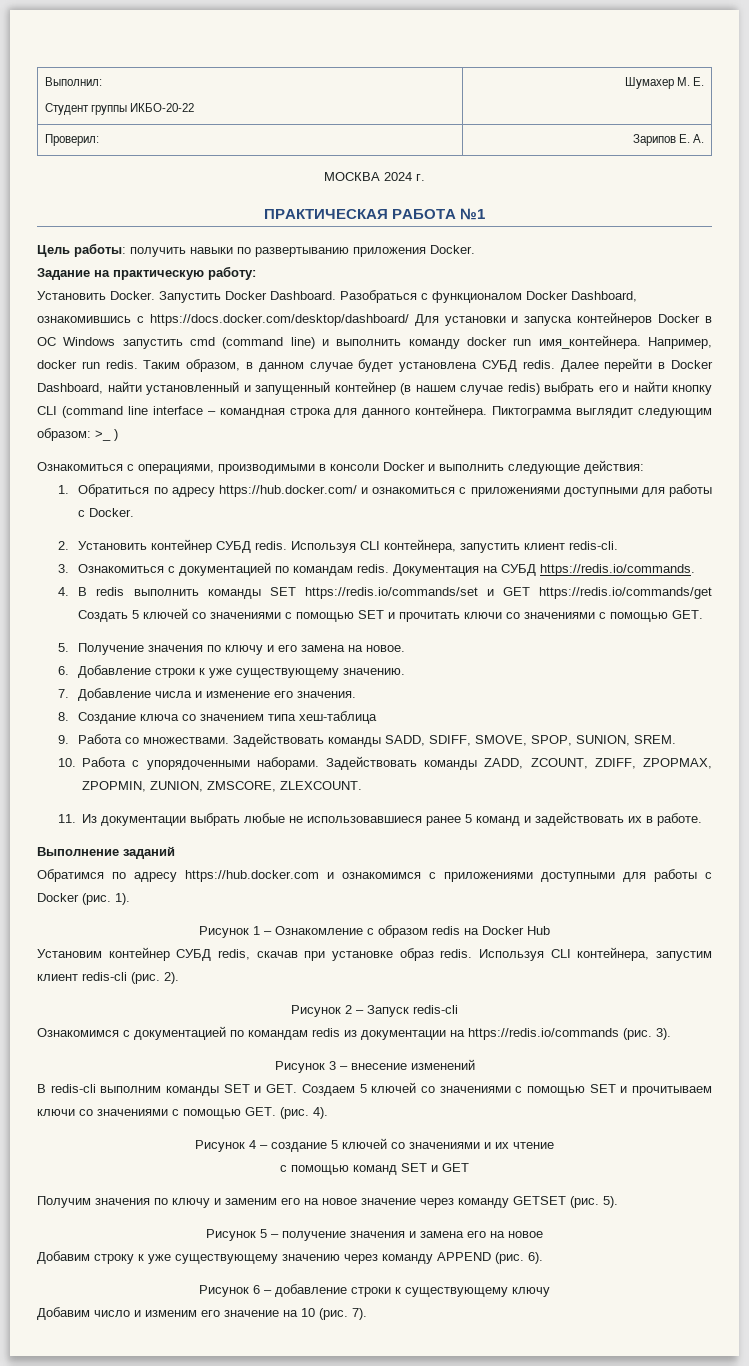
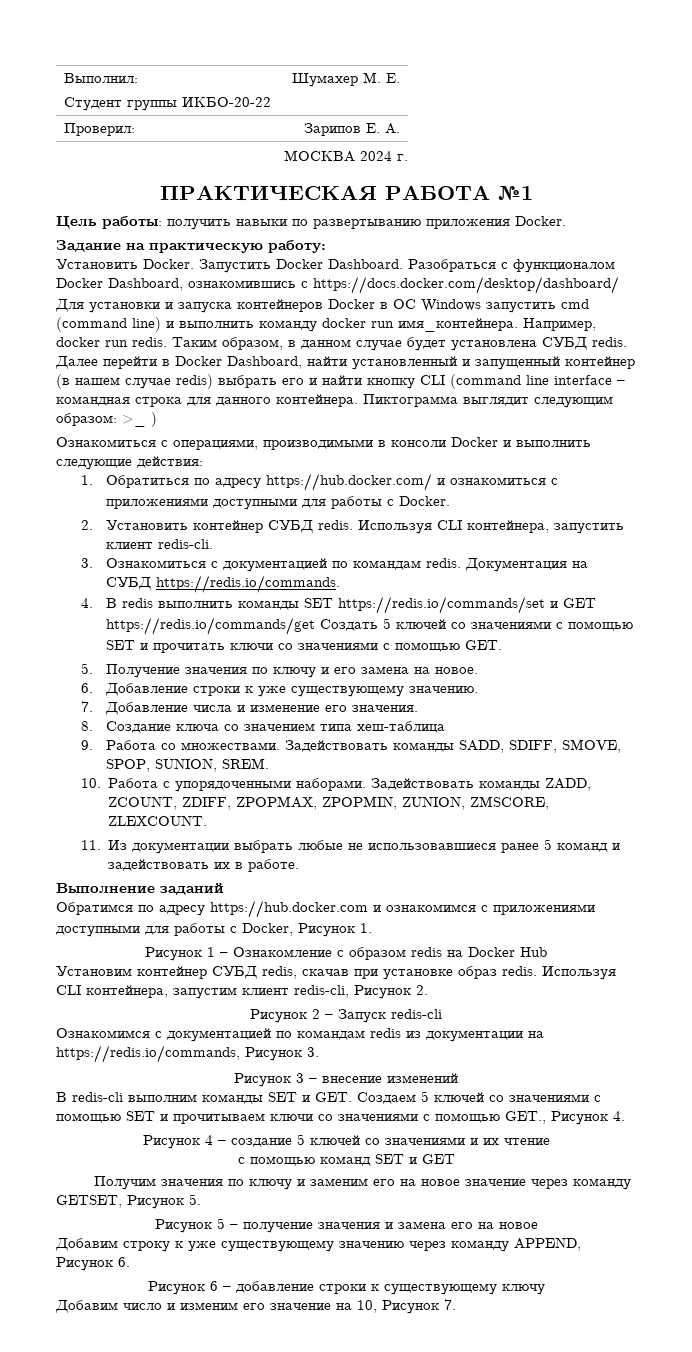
- Обратимся по адресу https://hub.docker.com и ознакомимся с приложениями доступными для работы с Docker (рис. 1).
+ Обратимся по адресу https://hub.docker.com и ознакомимся с приложениями доступными для работы с Docker, Рисунок 1.
- Используя CLI контейнера, запустим клиент redis-cli (рис. 2).
+ Используя CLI контейнера, запустим клиент redis-cli, Рисунок 2.
- Ознакомимся с документацией по командам redis из документации на https://redis.io/commands (рис. 3).
+ Ознакомимся с документацией по командам redis из документации на https://redis.io/commands, Рисунок 3.
- В redis-cli выполним команды SET и GET. Создаем 5 ключей со значениями с помощью SET и прочитываем ключи со значениями с помощью GET. (рис. 4).
+ В redis-cli выполним команды SET и GET. Создаем 5 ключей со значениями с помощью SET и прочитываем ключи со значениями с помощью GET., Рисунок 4.
- Получим значения по ключу и заменим его на новое значение через команду GETSET (рис. 5).
+ Получим значения по ключу и заменим его на новое значение через команду GETSET, Рисунок 5.
- Добавим строку к уже существующему значению через команду APPEND (рис. 6).
+ Добавим строку к уже существующему значению через команду APPEND, Рисунок 6.
- Добавим число и изменим его значение на 10 (рис. 7).
+ Добавим число и изменим его значение на 10, Рисунок 7.

